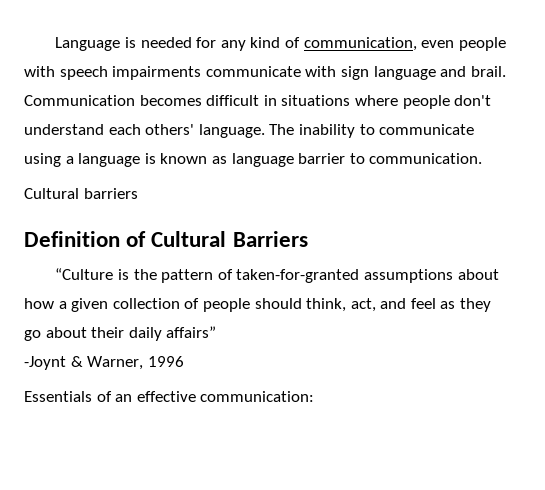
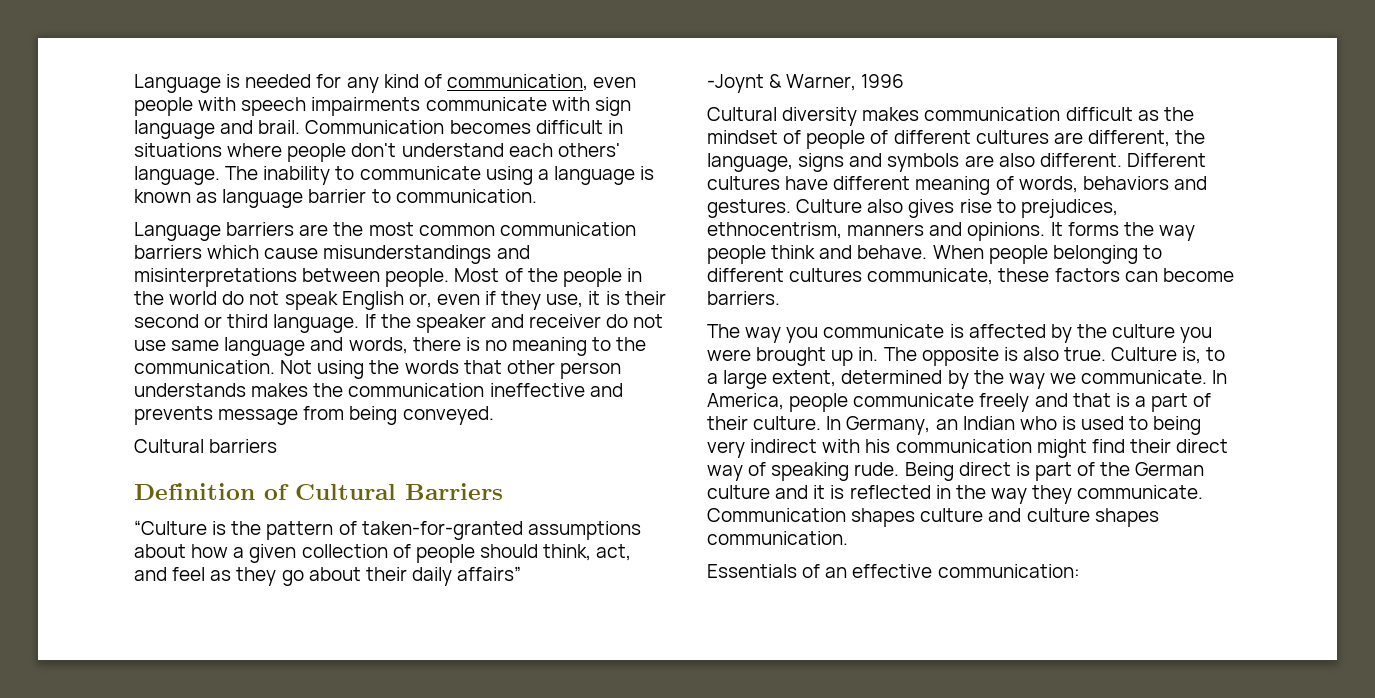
+ Language barriers are the most common communication barriers which cause misunderstandings and misinterpretations between people. Most of the people in the world do not speak English or, even if they use, it is their second or third language. If the speaker and receiver do not use same language and words, there is no meaning to the communication. Not using the words that other person understands makes the communication ineffective and prevents message from being conveyed.
+ Cultural diversity makes communication difficult as the mindset of people of different cultures are different, the language, signs and symbols are also different. Different cultures have different meaning of words, behaviors and gestures. Culture also gives rise to prejudices, ethnocentrism, manners and opinions. It forms the way people think and behave. When people belonging to different cultures communicate, these factors can become barriers.
+ The way you communicate is affected by the culture you were brought up in. The opposite is also true. Culture is, to a large extent, determined by the way we communicate. In America, people communicate freely and that is a part of their culture. In Germany, an Indian who is used to being very indirect with his communication might find their direct way of speaking rude. Being direct is part of the German culture and it is reflected in the way they communicate. Communication shapes culture and culture shapes communication.

